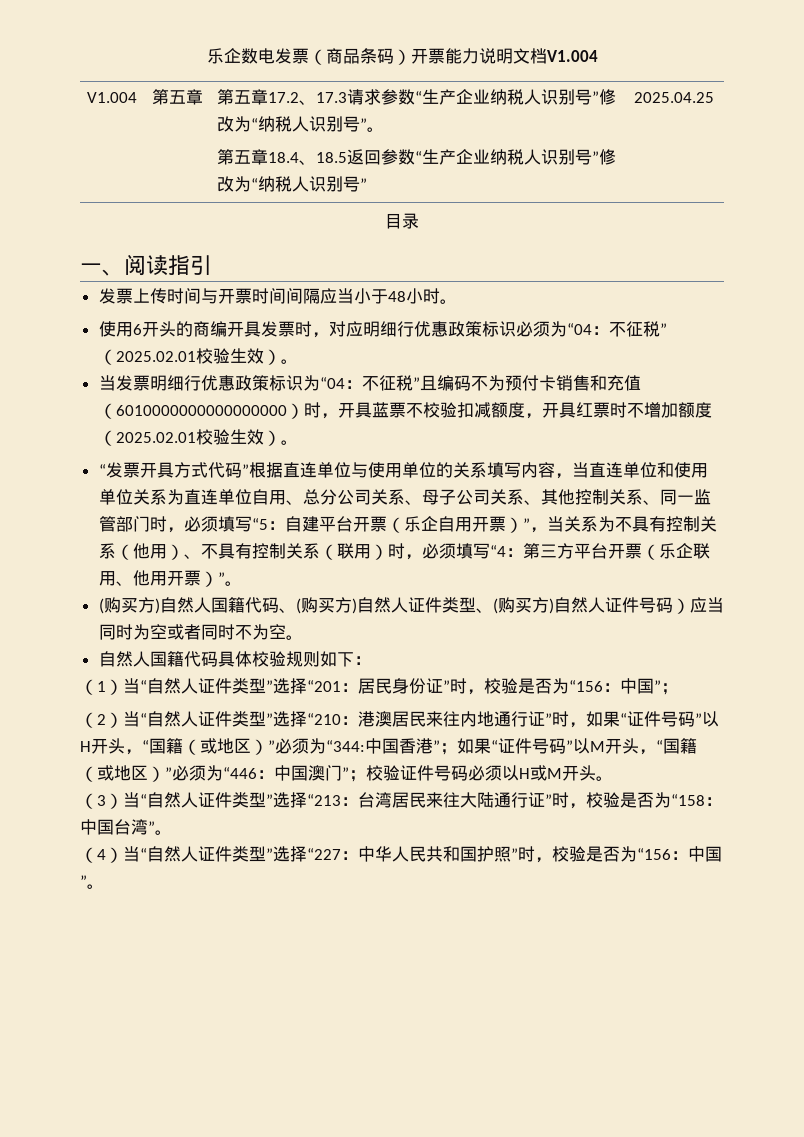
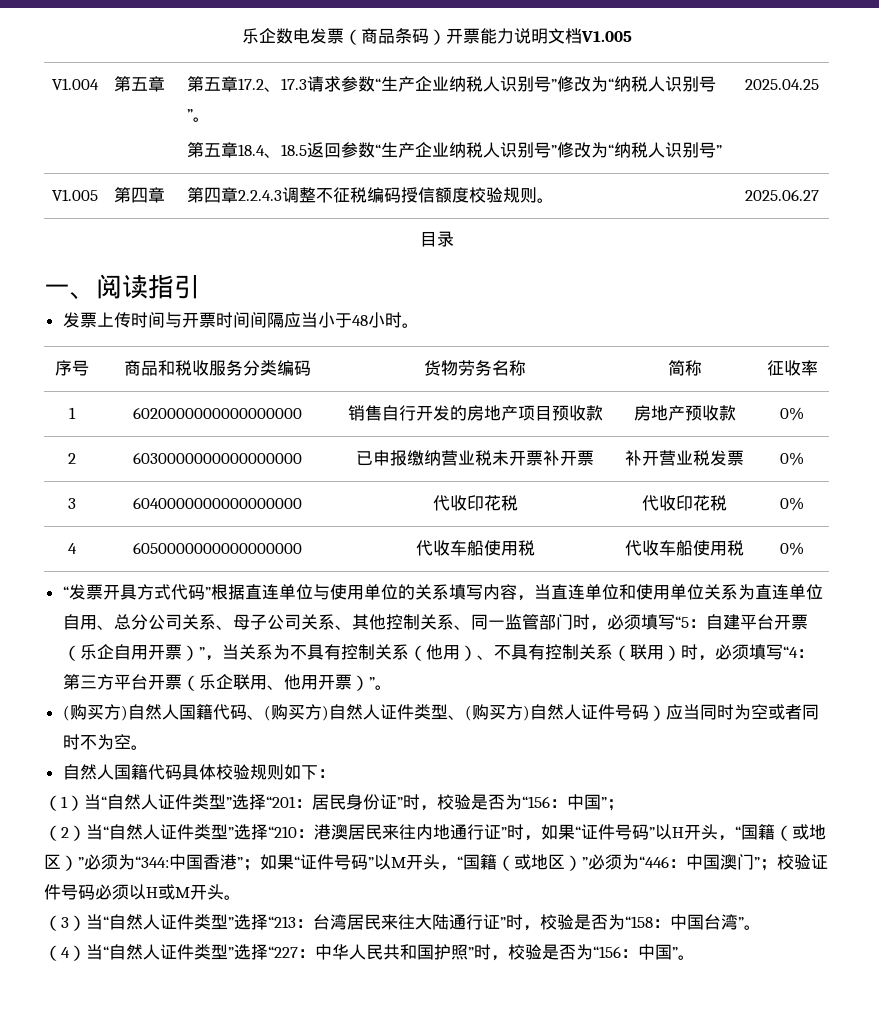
- 乐企数电发票（商品条码）开票能力说明文档V1.004
+ 乐企数电发票（商品条码）开票能力说明文档V1.005
+ V1.005 | 第四章 | 第四章2.2.4.3调整不征税编码授信额度校验规则。 | 2025.06.27
- 使用6开头的商编开具发票时，对应明细行优惠政策标识必须为“04：不征税”（2025.02.01校验生效）。
- 当发票明细行优惠政策标识为“04：不征税”且编码不为预付卡销售和充值（6010000000000000000）时，开具蓝票不校验扣减额度，开具红票时不增加额度（2025.02.01校验生效）。
+ 序号 | 商品和税收服务分类编码 | 货物劳务名称 | 简称 | 征收率
+ 1 | 6020000000000000000 | 销售自行开发的房地产项目预收款 | 房地产预收款 | 0%
+ 2 | 6030000000000000000 | 已申报缴纳营业税未开票补开票 | 补开营业税发票 | 0%
+ 3 | 6040000000000000000 | 代收印花税 | 代收印花税 | 0%
+ 4 | 6050000000000000000 | 代收车船使用税 | 代收车船使用税 | 0%

